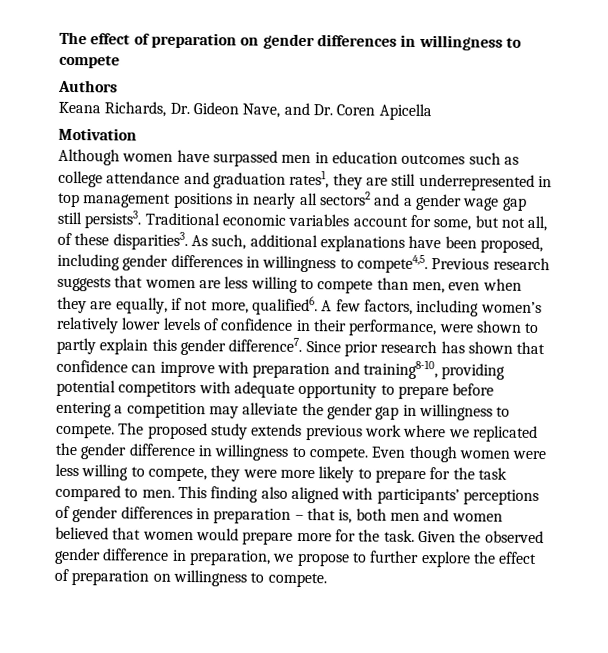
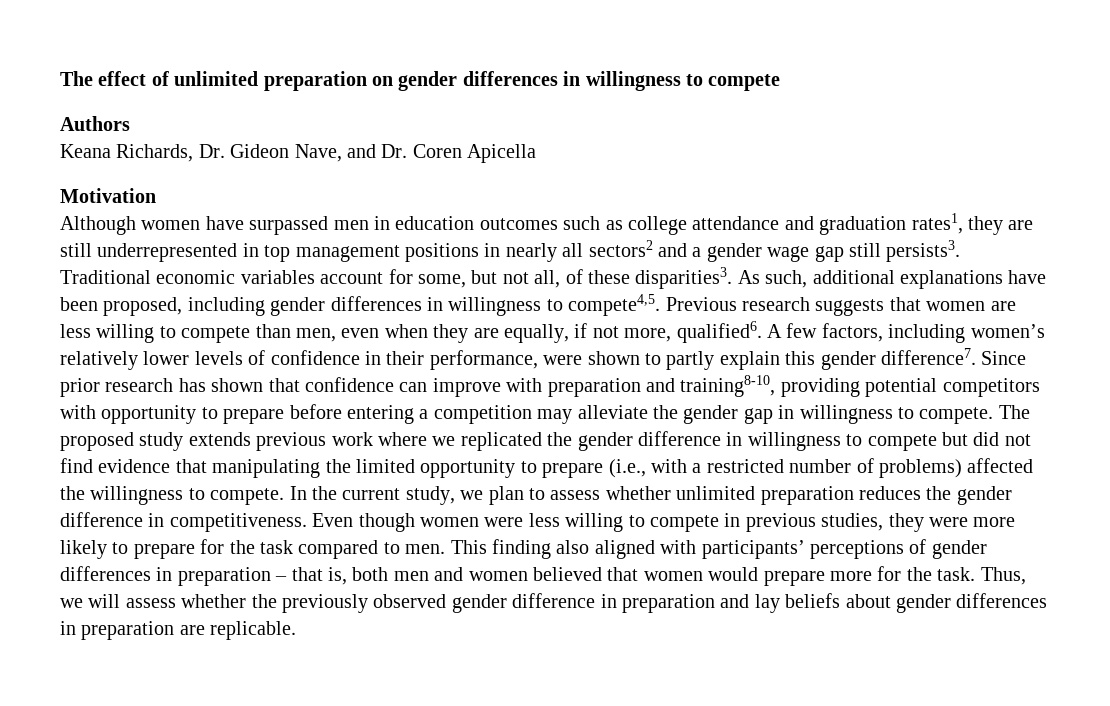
- The effect of preparation on gender differences in willingness to compete
+ The effect of unlimited preparation on gender differences in willingness to compete
- Since prior research has shown that confidence can improve with preparation and training8-10, providing potential competitors with adequate opportunity to prepare before entering a competition may alleviate the gender gap in willingness to compete.
+ Since prior research has shown that confidence can improve with preparation and training8-10, providing potential competitors with opportunity to prepare before entering a competition may alleviate the gender gap in willingness to compete.
- The proposed study extends previous work where we replicated the gender difference in willingness to compete.
+ The proposed study extends previous work where we replicated the gender difference in willingness to compete but did not find evidence that manipulating the limited opportunity to prepare (i.e., with a restricted number of problems) affected the willingness to compete. In the current study, we plan to assess whether unlimited preparation reduces the gender difference in competitiveness.
- Even though women were less willing to compete, they were more likely to prepare for the task compared to men.
+ Even though women were less willing to compete in previous studies, they were more likely to prepare for the task compared to men.
- Given the observed gender difference in preparation, we propose to further explore the effect of preparation on willingness to compete.
+ Thus, we will assess whether the previously observed gender difference in preparation and lay beliefs about gender differences in preparation are replicable.

